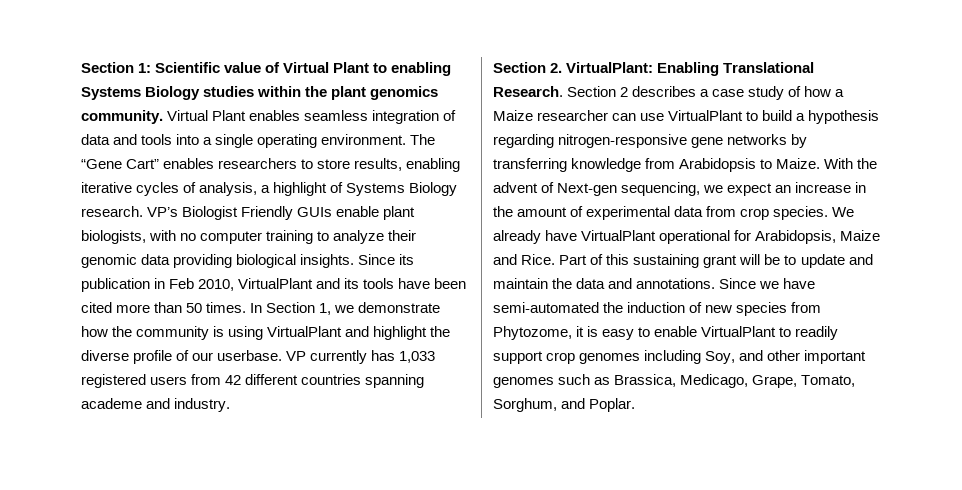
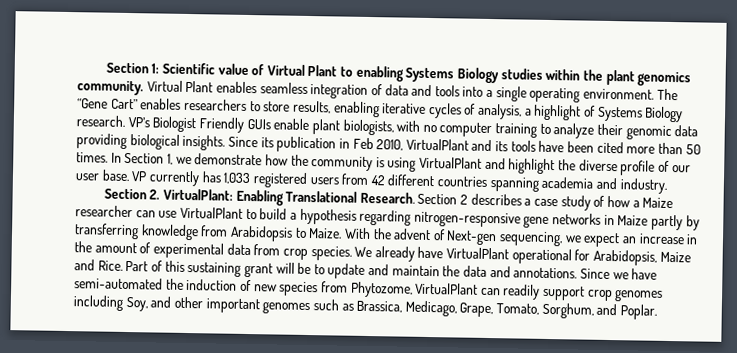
- In Section 1, we demonstrate how the community is using VirtualPlant and highlight the diverse profile of our userbase.
+ In Section 1, we demonstrate how the community is using VirtualPlant and highlight the diverse profile of our user base.
- VP currently has 1,033 registered users from 42 different countries spanning academe and industry.
+ VP currently has 1,033 registered users from 42 different countries spanning academia and industry.
- Section 2 describes a case study of how a Maize researcher can use VirtualPlant to build a hypothesis regarding nitrogen-responsive gene networks by transferring knowledge from Arabidopsis to Maize.
+ Section 2 describes a case study of how a Maize researcher can use VirtualPlant to build a hypothesis regarding nitrogen-responsive gene networks in Maize partly by transferring knowledge from Arabidopsis to Maize.
- Since we have semi-automated the induction of new species from Phytozome, it is easy to enable VirtualPlant to readily support crop genomes including Soy, and other important genomes such as Brassica, Medicago, Grape, Tomato, Sorghum, and Poplar.
+ Since we have semi-automated the induction of new species from Phytozome, VirtualPlant can readily support crop genomes including Soy, and other important genomes such as Brassica, Medicago, Grape, Tomato, Sorghum, and Poplar.

